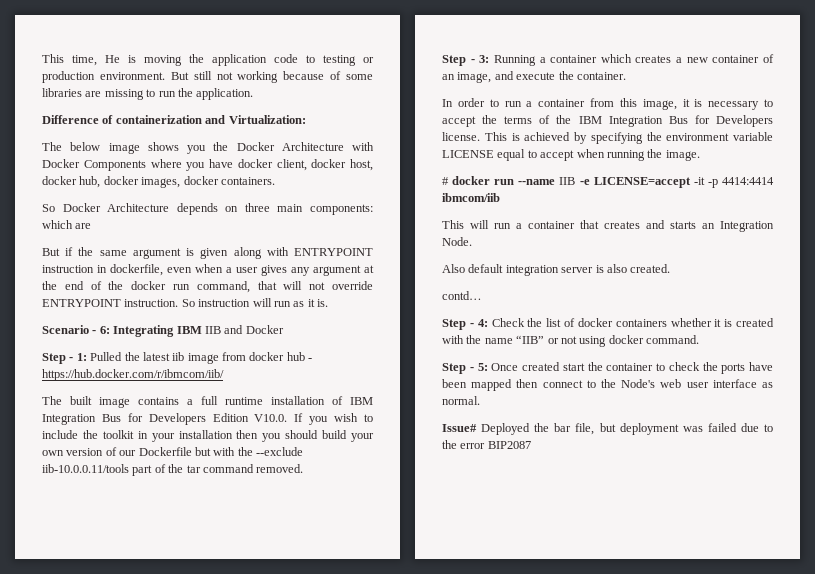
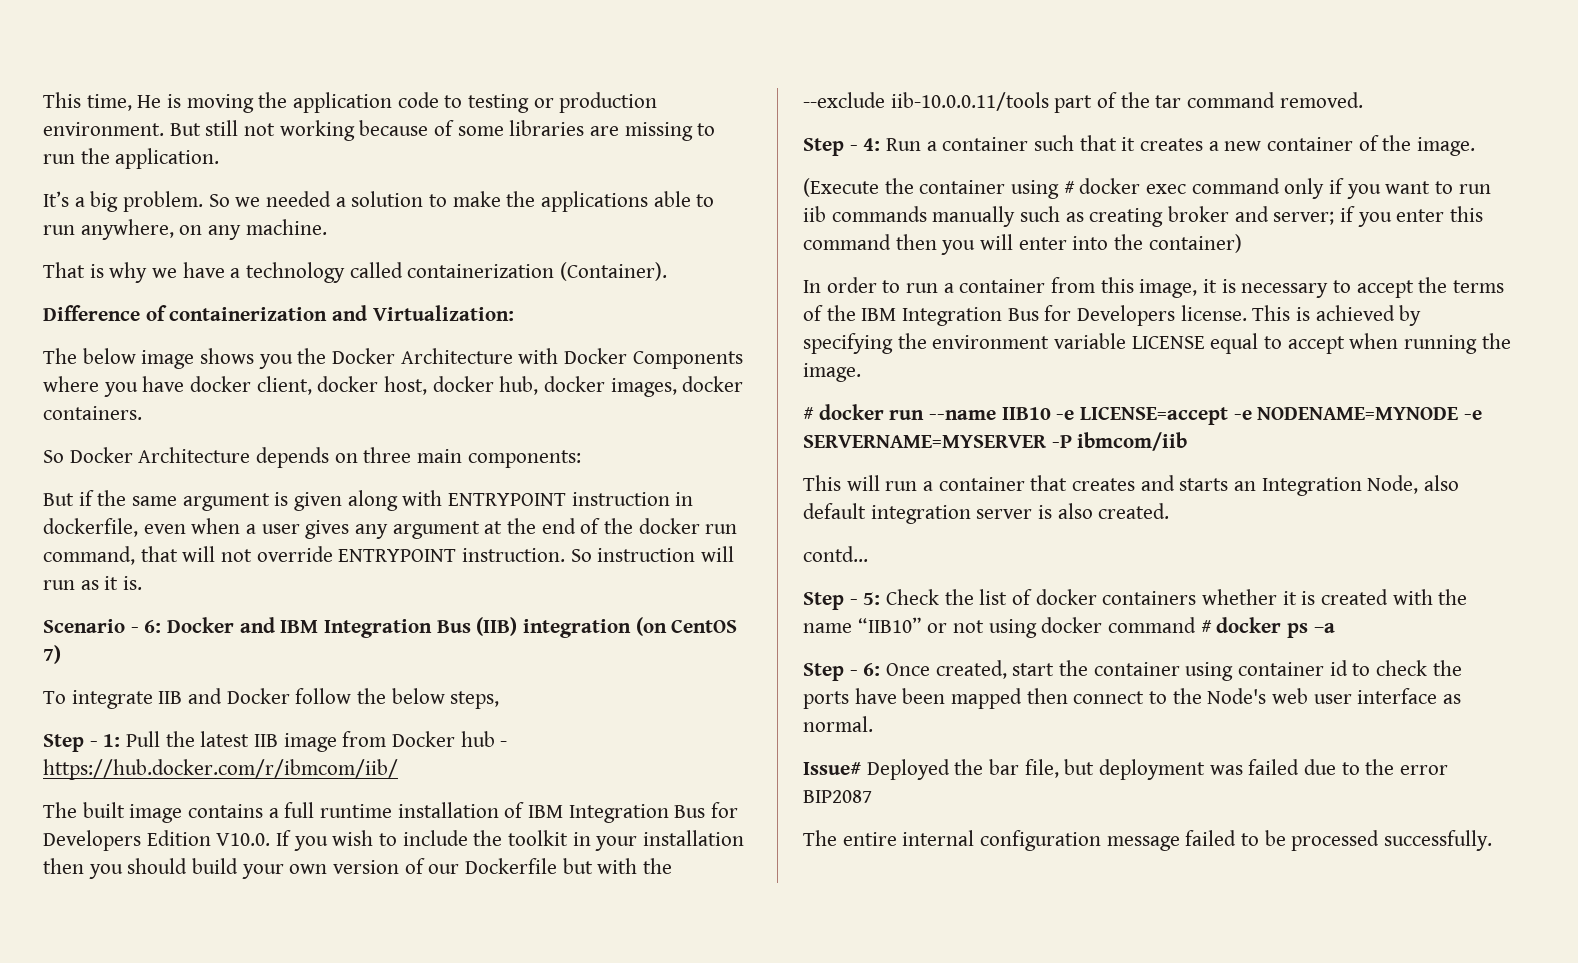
+ It’s a big problem. So we needed a solution to make the applications able to run anywhere, on any machine.
+ That is why we have a technology called containerization (Container).
- So Docker Architecture depends on three main components: which are
+ So Docker Architecture depends on three main components:
- Scenario - 6: Integrating IBM IIB and Docker
+ Scenario - 6: Docker and IBM Integration Bus (IIB) integration (on CentOS 7)
+ To integrate IIB and Docker follow the below steps,
- Step - 1: Pulled the latest iib image from docker hub - https://hub.docker.com/r/ibmcom/iib/
+ Step - 1: Pull the latest IIB image from Docker hub - https://hub.docker.com/r/ibmcom/iib/
- Step - 3: Running a container which creates a new container of an image, and execute the container.
+ Step - 4: Run a container such that it creates a new container of the image.
+ (Execute the container using # docker exec command only if you want to run iib commands manually such as creating broker and server; if you enter this command then you will enter into the container)
- # docker run --name IIB -e LICENSE=accept -it -p 4414:4414 ibmcom/iib
+ # docker run --name IIB10 -e LICENSE=accept -e NODENAME=MYNODE -e SERVERNAME=MYSERVER -P ibmcom/iib
- This will run a container that creates and starts an Integration Node.
- Also default integration server is also created.
+ This will run a container that creates and starts an Integration Node, also default integration server is also created.
- Step - 4: Check the list of docker containers whether it is created with the name “IIB” or not using docker command.
- Step - 5: Once created start the container to check the ports have been mapped then connect to the Node's web user interface as normal.
+ Step - 5: Check the list of docker containers whether it is created with the name “IIB10” or not using docker command # docker ps –a
+ Step - 6: Once created, start the container using container id to check the ports have been mapped then connect to the Node's web user interface as normal.
+ The entire internal configuration message failed to be processed successfully.

